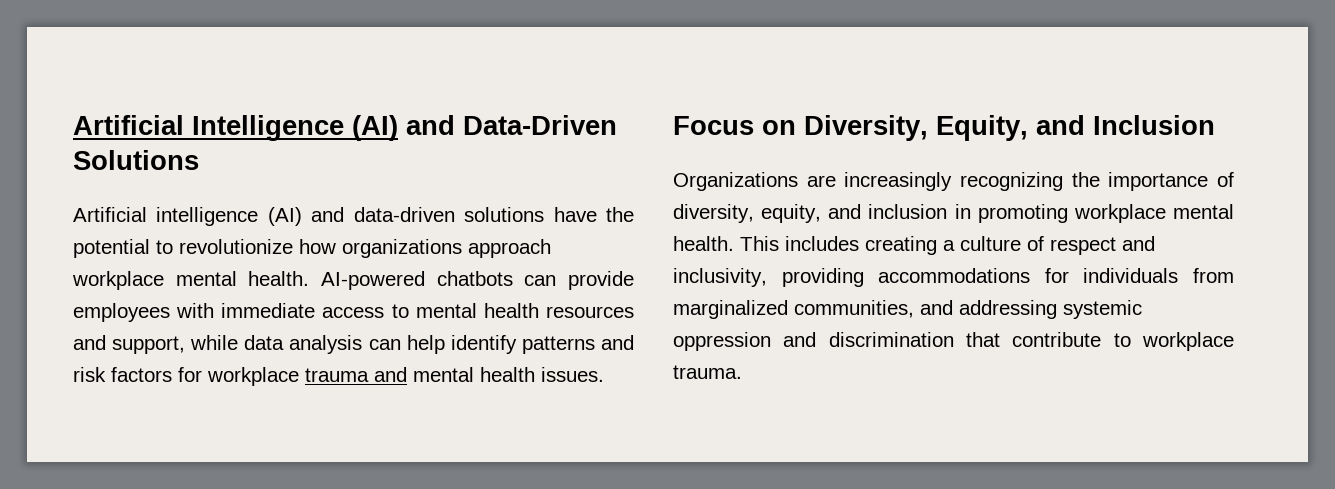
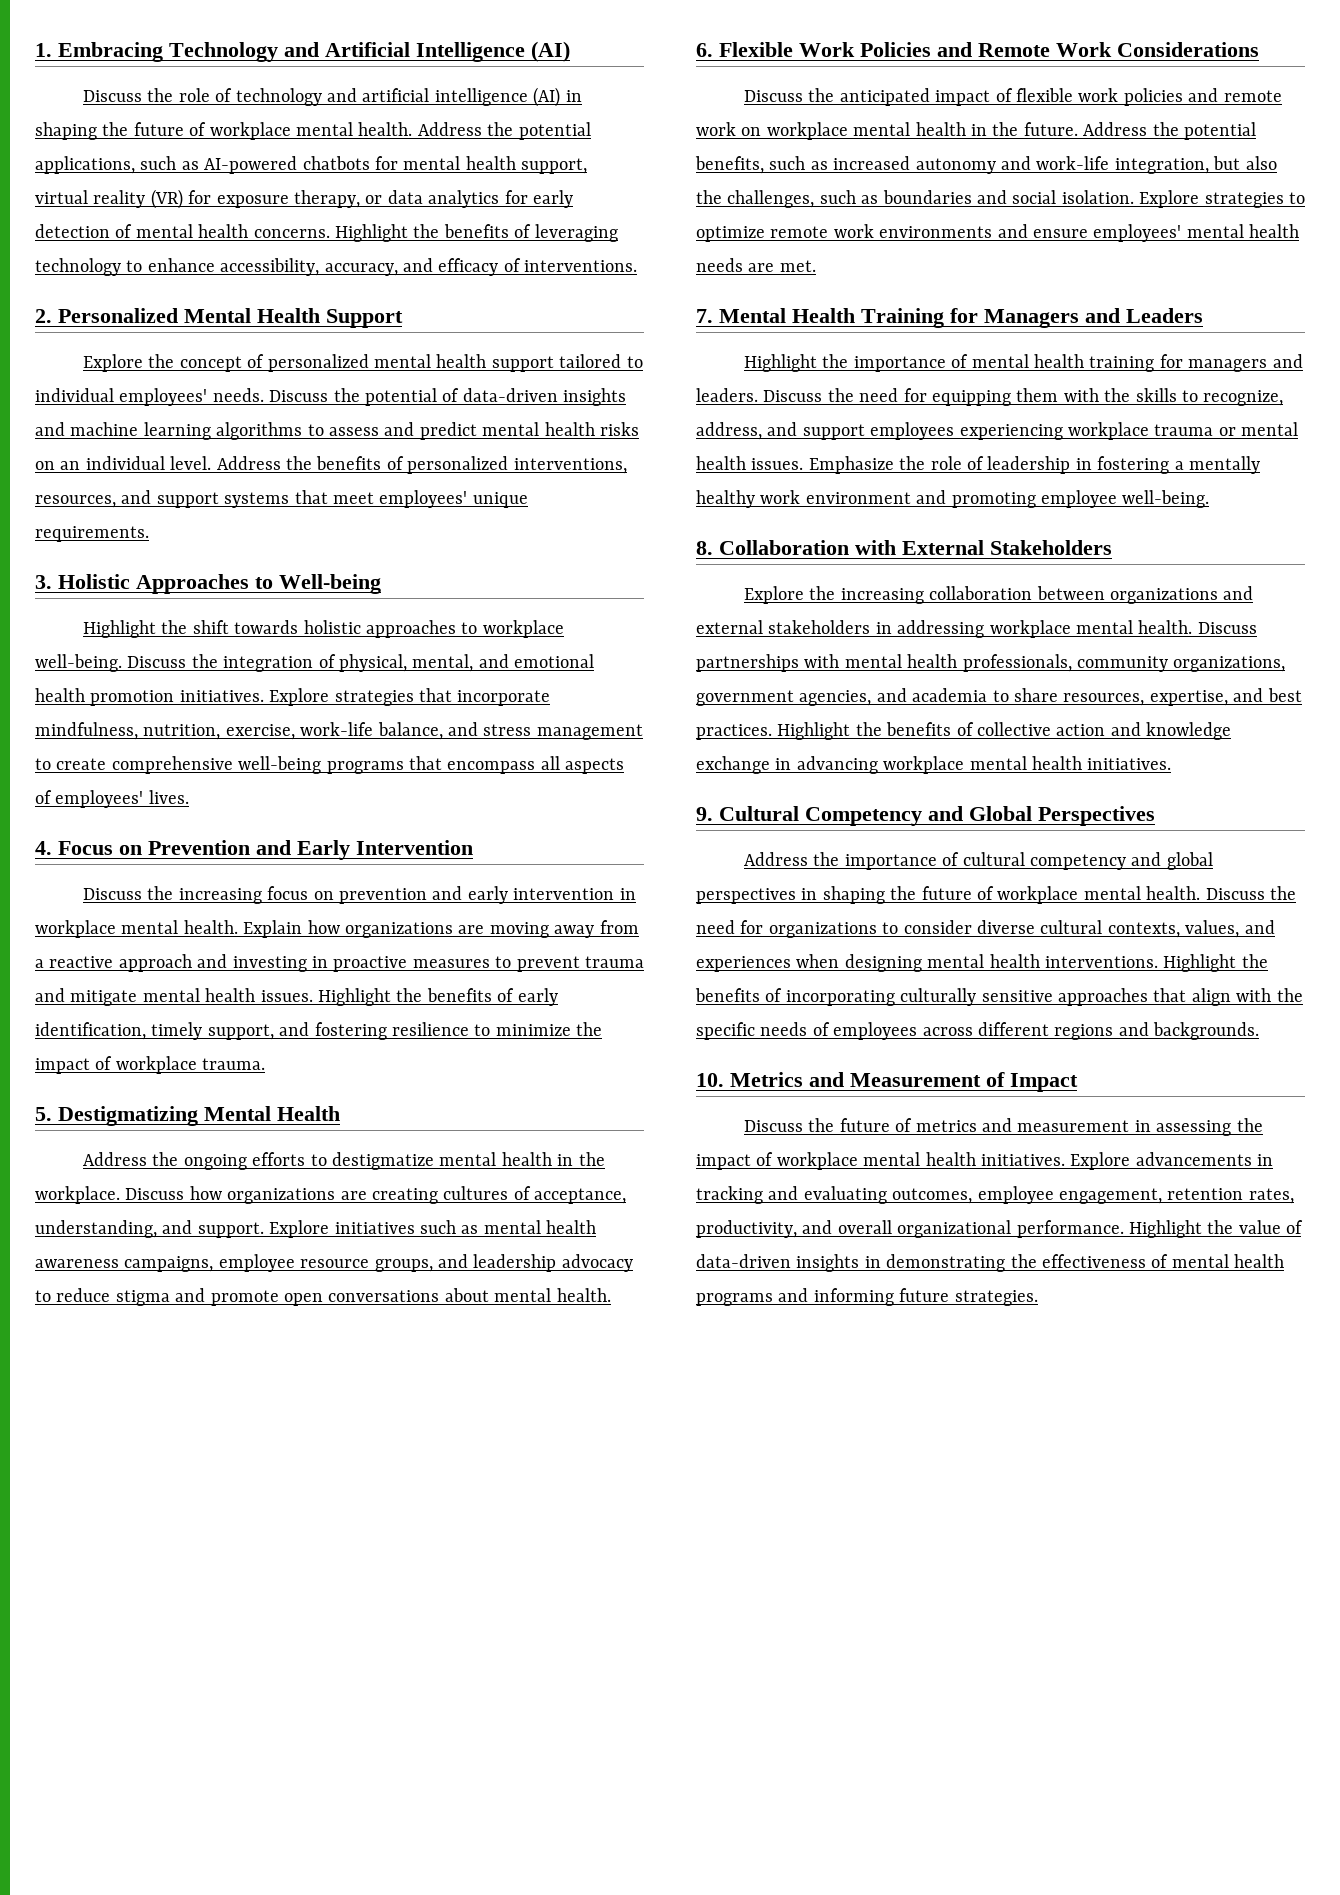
- Artificial Intelligence (AI) and Data-Driven Solutions
- Artificial intelligence (AI) and data-driven solutions have the potential to revolutionize how organizations approach workplace mental health. AI-powered chatbots can provide employees with immediate access to mental health resources and support, while data analysis can help identify patterns and risk factors for workplace trauma and mental health issues.
- Focus on Diversity, Equity, and Inclusion
- Organizations are increasingly recognizing the importance of diversity, equity, and inclusion in promoting workplace mental health. This includes creating a culture of respect and inclusivity, providing accommodations for individuals from marginalized communities, and addressing systemic oppression and discrimination that contribute to workplace trauma.
+ 1. Embracing Technology and Artificial Intelligence (AI)
+ Discuss the role of technology and artificial intelligence (AI) in shaping the future of workplace mental health. Address the potential applications, such as AI-powered chatbots for mental health support, virtual reality (VR) for exposure therapy, or data analytics for early detection of mental health concerns. Highlight the benefits of leveraging technology to enhance accessibility, accuracy, and efficacy of interventions.
+ 2. Personalized Mental Health Support
+ Explore the concept of personalized mental health support tailored to individual employees' needs. Discuss the potential of data-driven insights and machine learning algorithms to assess and predict mental health risks on an individual level. Address the benefits of personalized interventions, resources, and support systems that meet employees' unique requirements.
+ 3. Holistic Approaches to Well-being
+ Highlight the shift towards holistic approaches to workplace well-being. Discuss the integration of physical, mental, and emotional health promotion initiatives. Explore strategies that incorporate mindfulness, nutrition, exercise, work-life balance, and stress management to create comprehensive well-being programs that encompass all aspects of employees' lives.
+ 4. Focus on Prevention and Early Intervention
+ Discuss the increasing focus on prevention and early intervention in workplace mental health. Explain how organizations are moving away from a reactive approach and investing in proactive measures to prevent trauma and mitigate mental health issues. Highlight the benefits of early identification, timely support, and fostering resilience to minimize the impact of workplace trauma.
+ 5. Destigmatizing Mental Health
+ Address the ongoing efforts to destigmatize mental health in the workplace. Discuss how organizations are creating cultures of acceptance, understanding, and support. Explore initiatives such as mental health awareness campaigns, employee resource groups, and leadership advocacy to reduce stigma and promote open conversations about mental health.
+ 6. Flexible Work Policies and Remote Work Considerations
+ Discuss the anticipated impact of flexible work policies and remote work on workplace mental health in the future. Address the potential benefits, such as increased autonomy and work-life integration, but also the challenges, such as boundaries and social isolation. Explore strategies to optimize remote work environments and ensure employees' mental health needs are met.
+ 7. Mental Health Training for Managers and Leaders
+ Highlight the importance of mental health training for managers and leaders. Discuss the need for equipping them with the skills to recognize, address, and support employees experiencing workplace trauma or mental health issues. Emphasize the role of leadership in fostering a mentally healthy work environment and promoting employee well-being.
+ 8. Collaboration with External Stakeholders
+ Explore the increasing collaboration between organizations and external stakeholders in addressing workplace mental health. Discuss partnerships with mental health professionals, community organizations, government agencies, and academia to share resources, expertise, and best practices. Highlight the benefits of collective action and knowledge exchange in advancing workplace mental health initiatives.
+ 9. Cultural Competency and Global Perspectives
+ Address the importance of cultural competency and global perspectives in shaping the future of workplace mental health. Discuss the need for organizations to consider diverse cultural contexts, values, and experiences when designing mental health interventions. Highlight the benefits of incorporating culturally sensitive approaches that align with the specific needs of employees across different regions and backgrounds.
+ 10. Metrics and Measurement of Impact
+ Discuss the future of metrics and measurement in assessing the impact of workplace mental health initiatives. Explore advancements in tracking and evaluating outcomes, employee engagement, retention rates, productivity, and overall organizational performance. Highlight the value of data-driven insights in demonstrating the effectiveness of mental health programs and informing future strategies.

